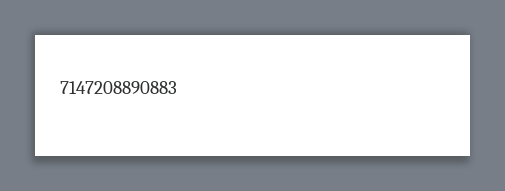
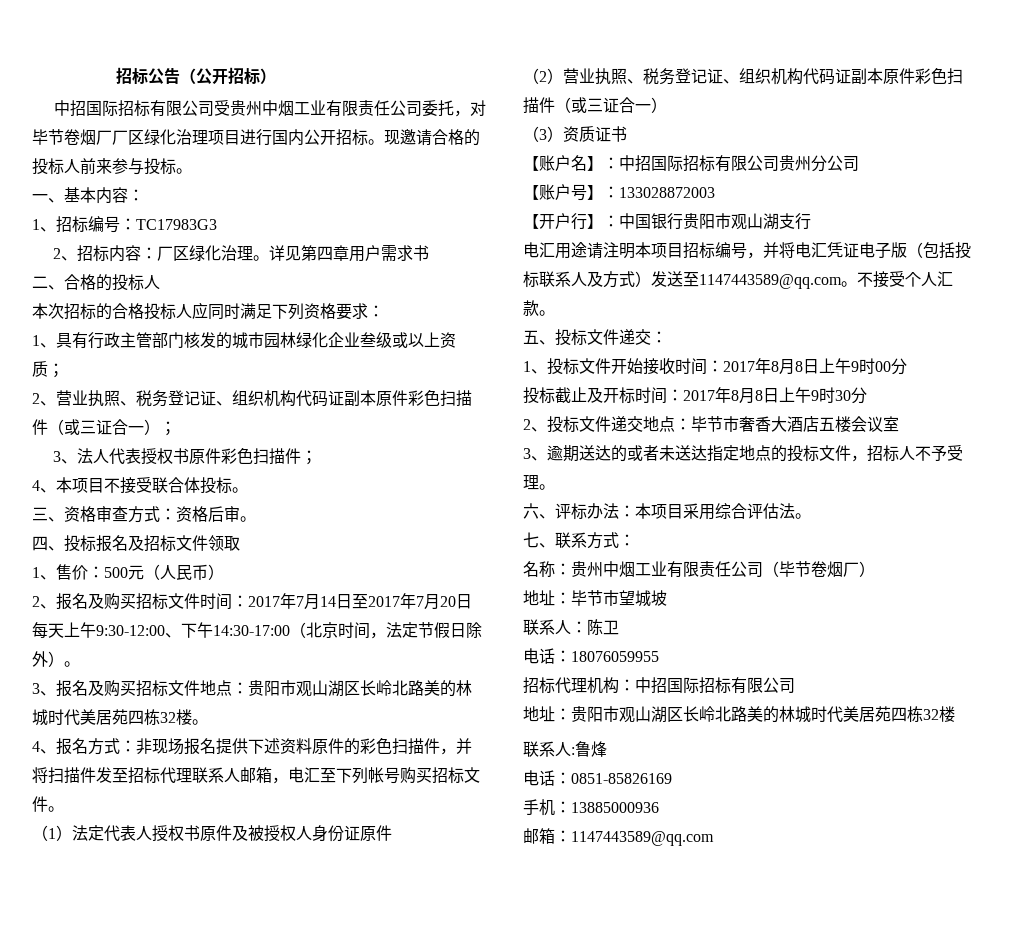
- 7147208890883
+ 招标公告（公开招标）
+ 中招国际招标有限公司受贵州中烟工业有限责任公司委托，对毕节卷烟厂厂区绿化治理项目进行国内公开招标。现邀请合格的投标人前来参与投标。
+ 一、基本内容：
+ 1、招标编号：TC17983G3
+ 2、招标内容：厂区绿化治理。详见第四章用户需求书
+ 二、合格的投标人
+ 本次招标的合格投标人应同时满足下列资格要求：
+ 1、具有行政主管部门核发的城市园林绿化企业叁级或以上资质；
+ 2、营业执照、税务登记证、组织机构代码证副本原件彩色扫描件（或三证合一）；
+ 3、法人代表授权书原件彩色扫描件；
+ 4、本项目不接受联合体投标。
+ 三、资格审查方式：资格后审。
+ 四、投标报名及招标文件领取
+ 1、售价：500元（人民币）
+ 2、报名及购买招标文件时间：2017年7月14日至2017年7月20日每天上午9:30-12:00、下午14:30-17:00（北京时间，法定节假日除外）。
+ 3、报名及购买招标文件地点：贵阳市观山湖区长岭北路美的林城时代美居苑四栋32楼。
+ 4、报名方式：非现场报名提供下述资料原件的彩色扫描件，并将扫描件发至招标代理联系人邮箱，电汇至下列帐号购买招标文件。
+ （1）法定代表人授权书原件及被授权人身份证原件
+ （2）营业执照、税务登记证、组织机构代码证副本原件彩色扫描件（或三证合一）
+ （3）资质证书
+ 【账户名】：中招国际招标有限公司贵州分公司
+ 【账户号】：133028872003
+ 【开户行】：中国银行贵阳市观山湖支行
+ 电汇用途请注明本项目招标编号，并将电汇凭证电子版（包括投标联系人及方式）发送至1147443589@qq.com。不接受个人汇款。
+ 五、投标文件递交：
+ 1、投标文件开始接收时间：2017年8月8日上午9时00分
+ 投标截止及开标时间：2017年8月8日上午9时30分
+ 2、投标文件递交地点：毕节市奢香大酒店五楼会议室
+ 3、逾期送达的或者未送达指定地点的投标文件，招标人不予受理。
+ 六、评标办法：本项目采用综合评估法。
+ 七、联系方式：
+ 名称：贵州中烟工业有限责任公司（毕节卷烟厂）
+ 地址：毕节市望城坡
+ 联系人：陈卫
+ 电话：18076059955
+ 招标代理机构：中招国际招标有限公司
+ 地址：贵阳市观山湖区长岭北路美的林城时代美居苑四栋32楼
+ 联系人:鲁烽
+ 电话：0851-85826169
+ 手机：13885000936
+ 邮箱：1147443589@qq.com

